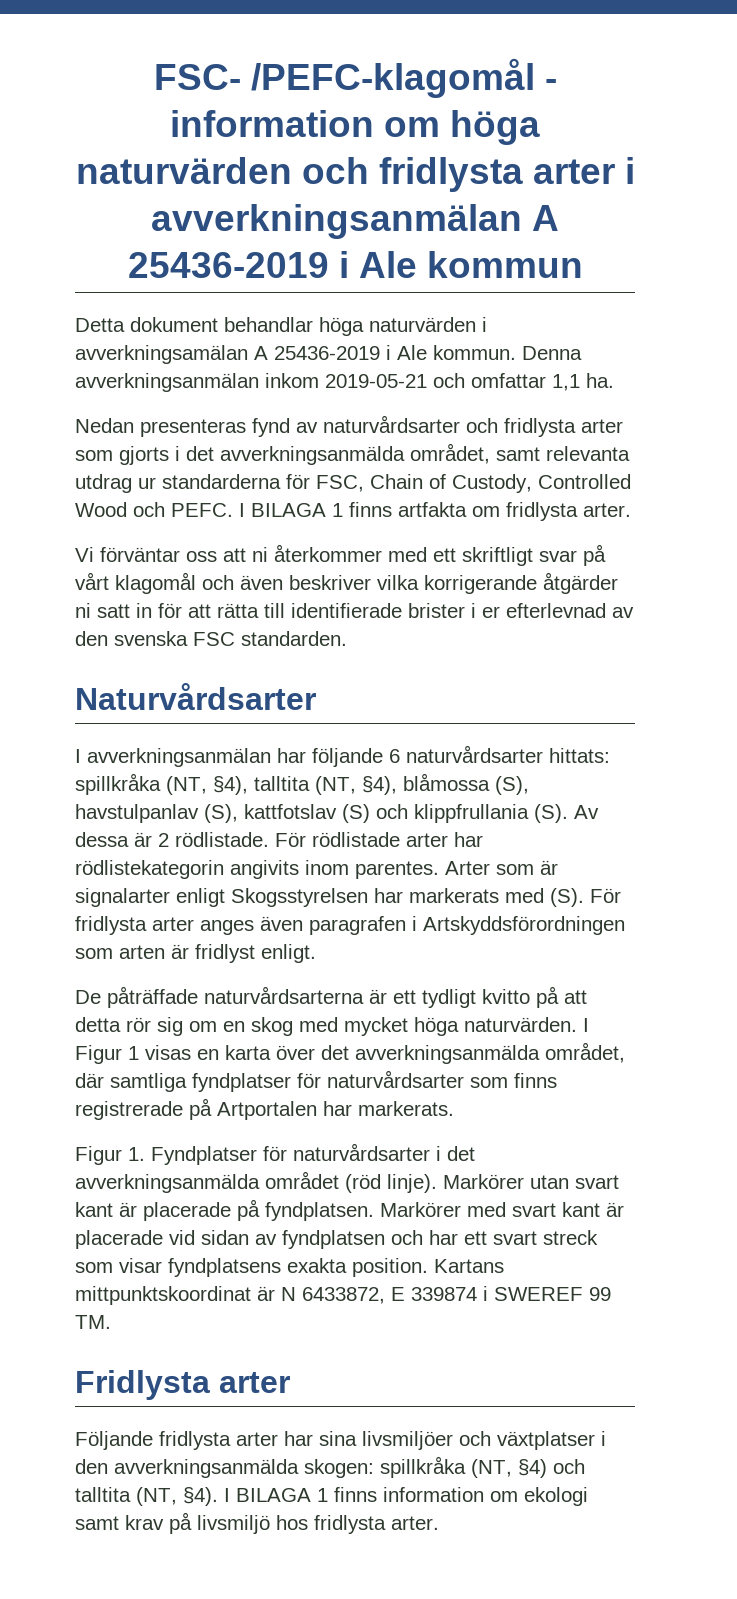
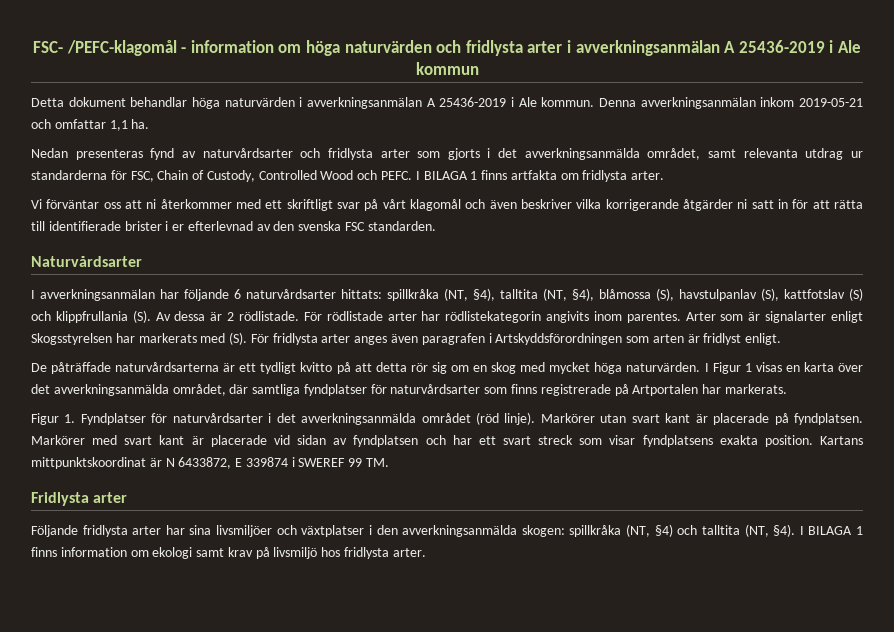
- Detta dokument behandlar höga naturvärden i avverkningsamälan A 25436-2019 i Ale kommun.
+ Detta dokument behandlar höga naturvärden i avverkningsanmälan A 25436-2019 i Ale kommun.

